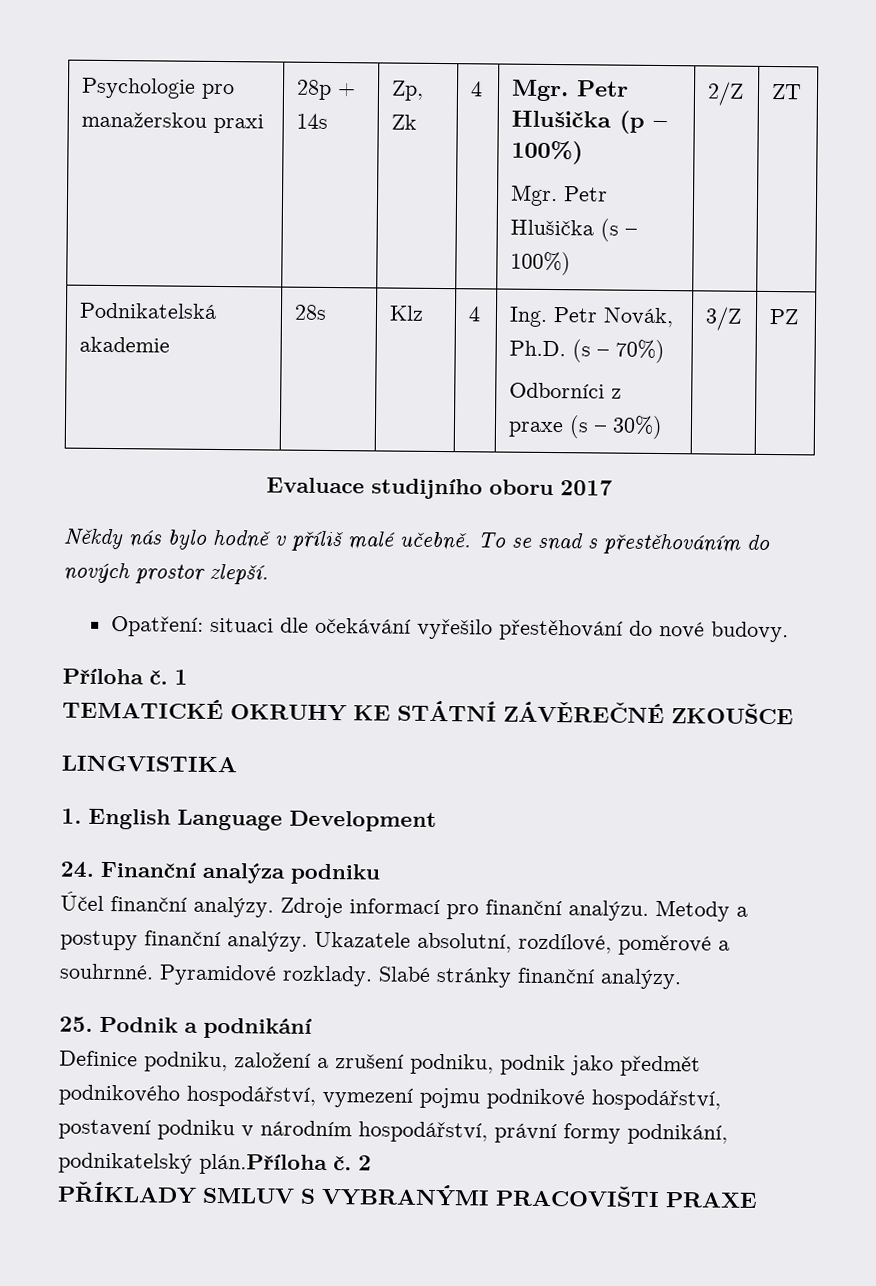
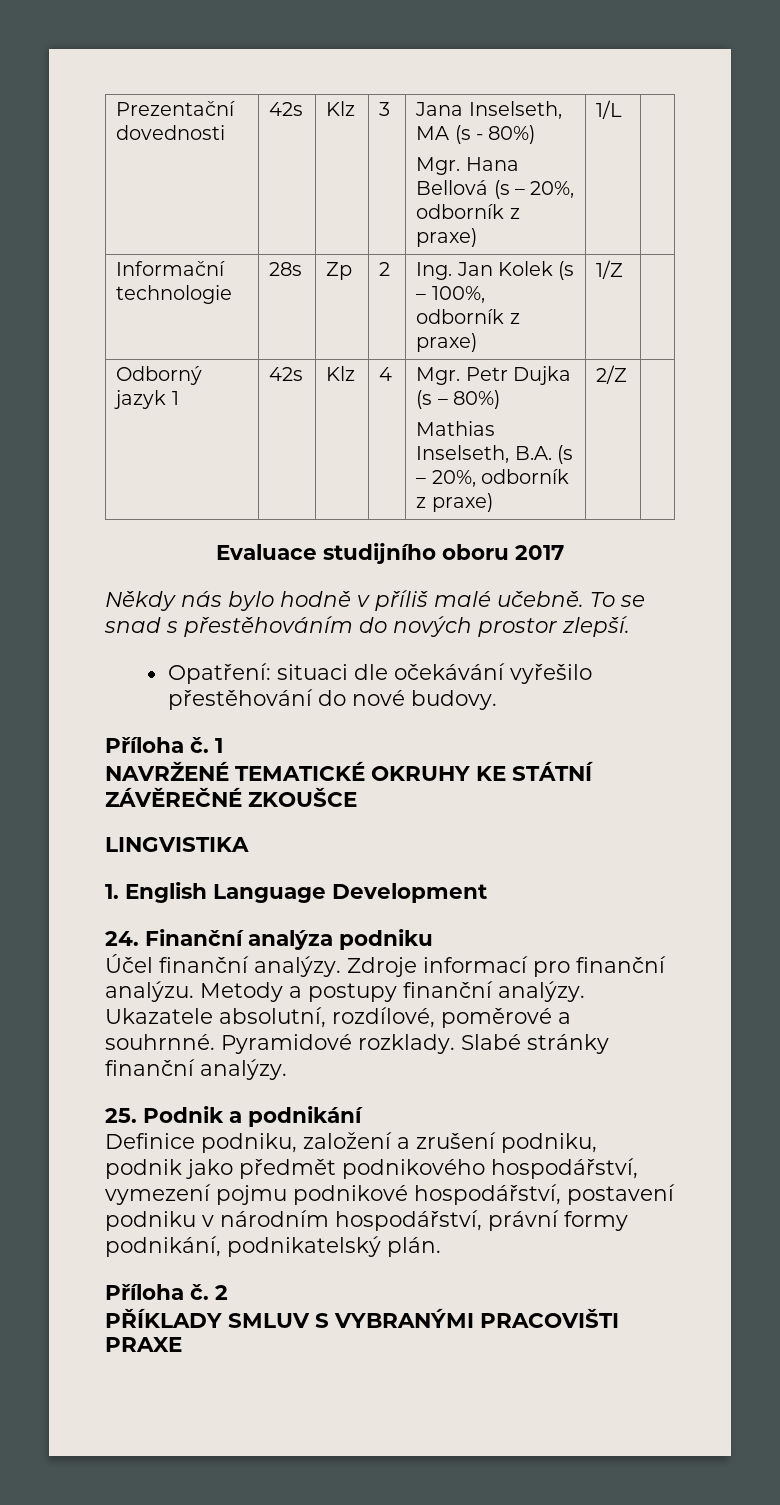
- Psychologie pro manažerskou praxi | 28p + 14s | Zp, Zk | 4 | Mgr. Petr Hlušička (p – 100%)
- Mgr. Petr Hlušička (s – 100%) | 2/Z | ZT
- Podnikatelská akademie | 28s | Klz | 4 | Ing. Petr Novák, Ph.D. (s – 70%)
- Odborníci z praxe (s – 30%) | 3/Z | PZ
+ Prezentační dovednosti | 42s | Klz | 3 | Jana Inselseth, MA (s - 80%)
+ Mgr. Hana Bellová (s – 20%, odborník z praxe) | 1/L |
+ Informační technologie | 28s | Zp | 2 | Ing. Jan Kolek (s – 100%, odborník z praxe) | 1/Z |
+ Odborný jazyk 1 | 42s | Klz | 4 | Mgr. Petr Dujka (s – 80%)
+ Mathias Inselseth, B.A. (s – 20%, odborník z praxe) | 2/Z |
- TEMATICKÉ OKRUHY KE STÁTNÍ ZÁVĚREČNÉ ZKOUŠCE
+ NAVRŽENÉ TEMATICKÉ OKRUHY KE STÁTNÍ ZÁVĚREČNÉ ZKOUŠCE
- Definice podniku, založení a zrušení podniku, podnik jako předmět podnikového hospodářství, vymezení pojmu podnikové hospodářství, postavení podniku v národním hospodářství, právní formy podnikání, podnikatelský plán.Příloha č.
+ Definice podniku, založení a zrušení podniku, podnik jako předmět podnikového hospodářství, vymezení pojmu podnikové hospodářství, postavení podniku v národním hospodářství, právní formy podnikání, podnikatelský plán.
+ Příloha č.

